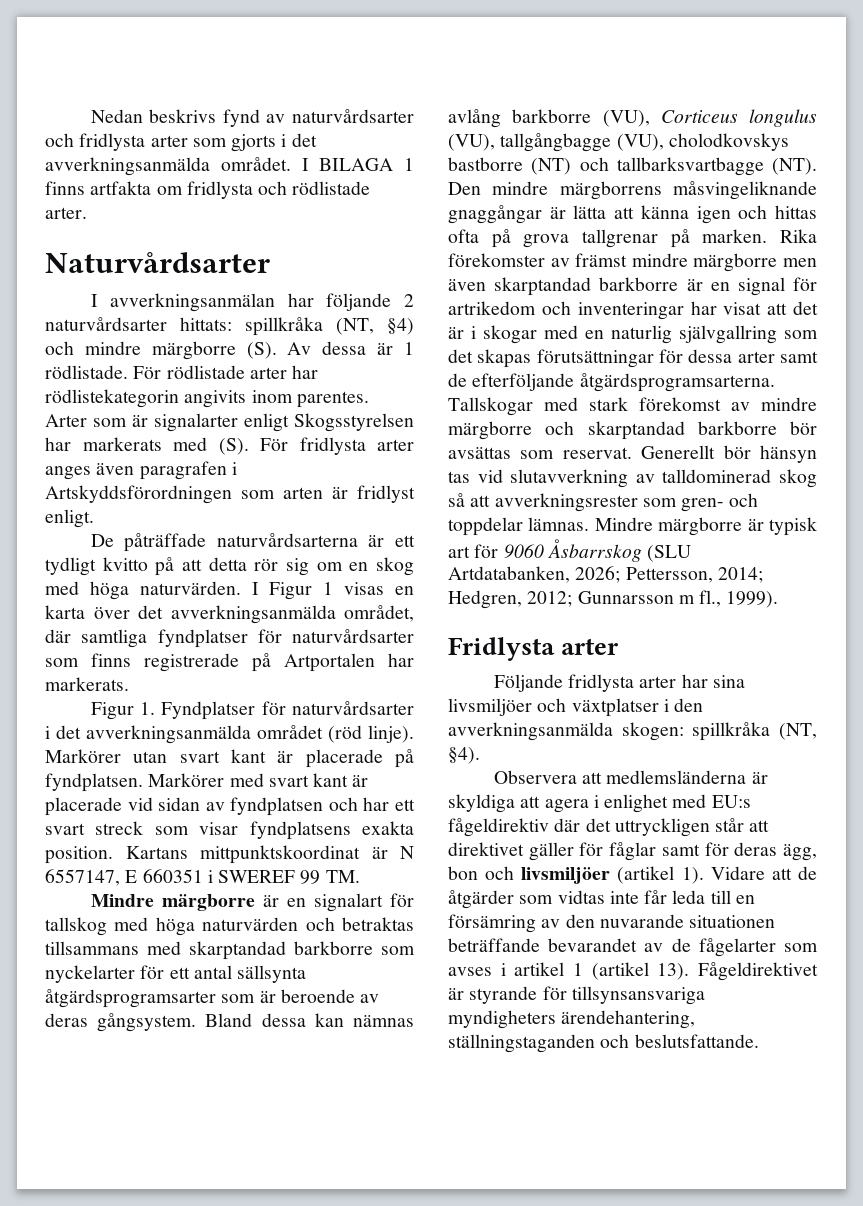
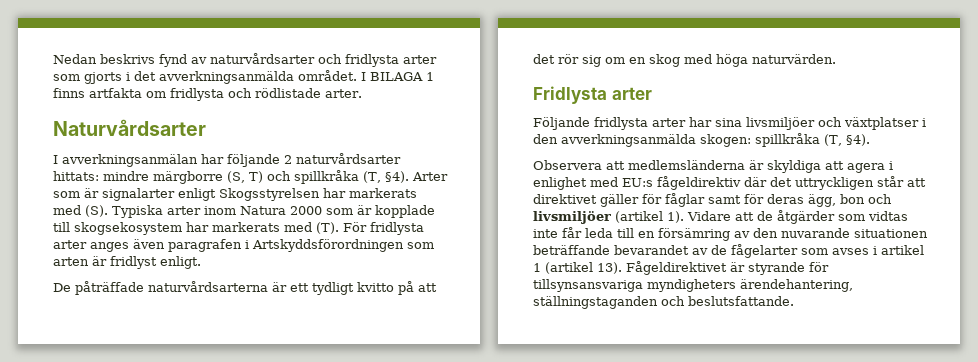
- I avverkningsanmälan har följande 2 naturvårdsarter hittats: spillkråka (NT, §4) och mindre märgborre (S). Av dessa är 1 rödlistade. För rödlistade arter har rödlistekategorin angivits inom parentes.
+ I avverkningsanmälan har följande 2 naturvårdsarter hittats: mindre märgborre (S, T) och spillkråka (T, §4).
- Arter som är signalarter enligt Skogsstyrelsen har markerats med (S). För fridlysta arter anges även paragrafen i Artskyddsförordningen som arten är fridlyst enligt.
+ Arter som är signalarter enligt Skogsstyrelsen har markerats med (S). Typiska arter inom Natura 2000 som är kopplade till skogsekosystem har markerats med (T). För fridlysta arter anges även paragrafen i Artskyddsförordningen som arten är fridlyst enligt.
- De påträffade naturvårdsarterna är ett tydligt kvitto på att detta rör sig om en skog med höga naturvärden. I Figur 1 visas en karta över det avverkningsanmälda området, där samtliga fyndplatser för naturvårdsarter som finns registrerade på Artportalen har markerats.
- Figur 1. Fyndplatser för naturvårdsarter i det avverkningsanmälda området (röd linje). Markörer utan svart kant är placerade på fyndplatsen. Markörer med svart kant är placerade vid sidan av fyndplatsen och har ett svart streck som visar fyndplatsens exakta position. Kartans mittpunktskoordinat är N 6557147, E 660351 i SWEREF 99 TM.
- Mindre märgborre är en signalart för tallskog med höga naturvärden och betraktas tillsammans med skarptandad barkborre som nyckelarter för ett antal sällsynta åtgärdsprogramsarter som är beroende av deras gångsystem. Bland dessa kan nämnas avlång barkborre (VU), Corticeus longulus (VU), tallgångbagge (VU), cholodkovskys bastborre (NT) och tallbarksvartbagge (NT). Den mindre märgborrens måsvingeliknande gnaggångar är lätta att känna igen och hittas ofta på grova tallgrenar på marken. Rika förekomster av främst mindre märgborre men även skarptandad barkborre är en signal för artrikedom och inventeringar har visat att det är i skogar med en naturlig självgallring som det skapas förutsättningar för dessa arter samt de efterföljande åtgärdsprogramsarterna. Tallskogar med stark förekomst av mindre märgborre och skarptandad barkborre bör avsättas som reservat. Generellt bör hänsyn tas vid slutavverkning av talldominerad skog så att avverkningsrester som gren- och toppdelar lämnas. Mindre märgborre är typisk art för 9060 Åsbarrskog (SLU Artdatabanken, 2026; Pettersson, 2014; Hedgren, 2012; Gunnarsson m fl., 1999).
+ De påträffade naturvårdsarterna är ett tydligt kvitto på att det rör sig om en skog med höga naturvärden.
- Följande fridlysta arter har sina livsmiljöer och växtplatser i den avverkningsanmälda skogen: spillkråka (NT, §4).
+ Följande fridlysta arter har sina livsmiljöer och växtplatser i den avverkningsanmälda skogen: spillkråka (T, §4).

